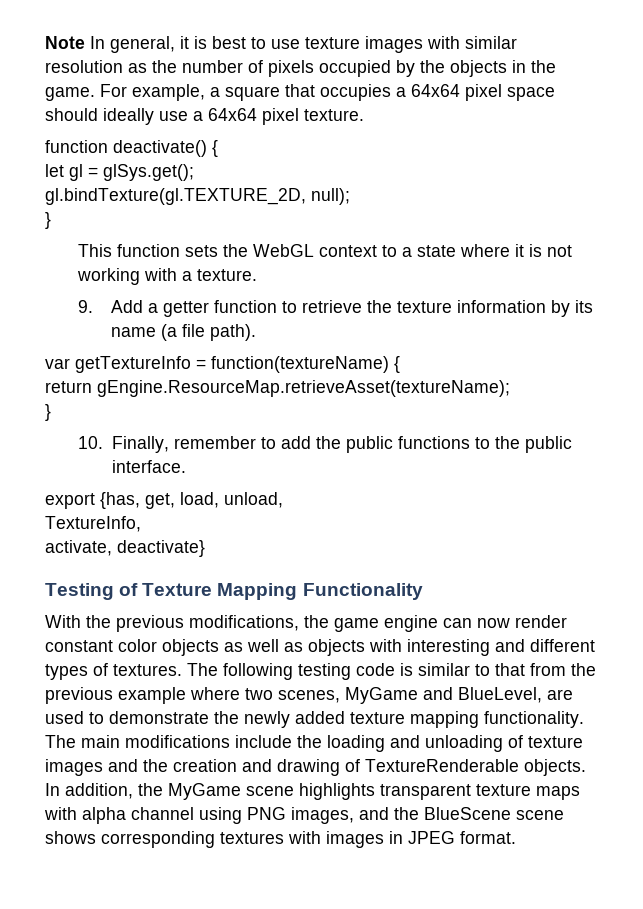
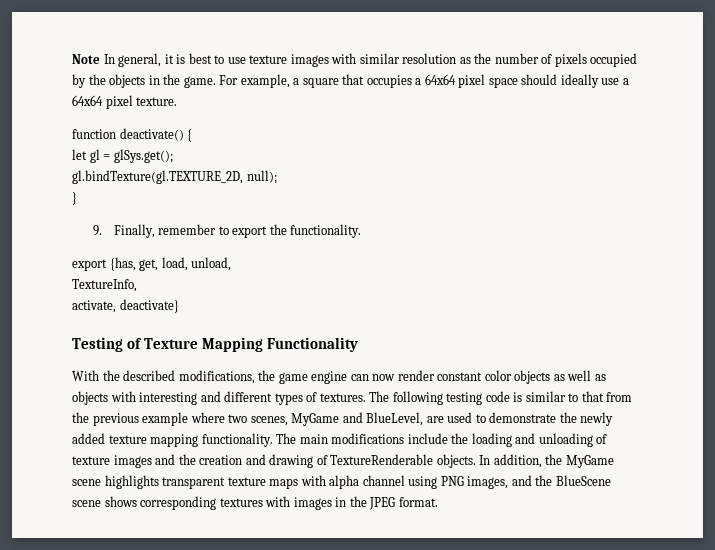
- This function sets the WebGL context to a state where it is not working with a texture.
- 9. Add a getter function to retrieve the texture information by its name (a file path).
- var getTextureInfo = function(textureName) {
- return gEngine.ResourceMap.retrieveAsset(textureName);
- }
- 10. Finally, remember to add the public functions to the public interface.
+ 9. Finally, remember to export the functionality.
- With the previous modifications, the game engine can now render constant color objects as well as objects with interesting and different types of textures.
+ With the described modifications, the game engine can now render constant color objects as well as objects with interesting and different types of textures.
- In addition, the MyGame scene highlights transparent texture maps with alpha channel using PNG images, and the BlueScene scene shows corresponding textures with images in JPEG format.
+ In addition, the MyGame scene highlights transparent texture maps with alpha channel using PNG images, and the BlueScene scene shows corresponding textures with images in the JPEG format.

